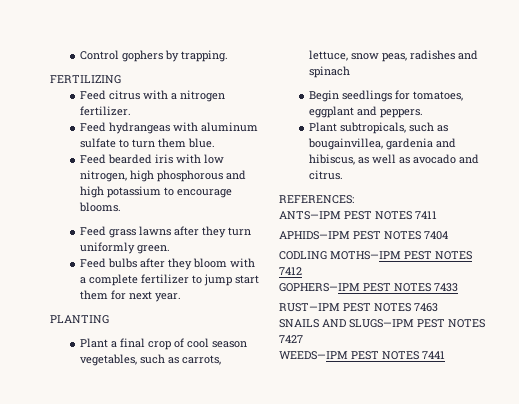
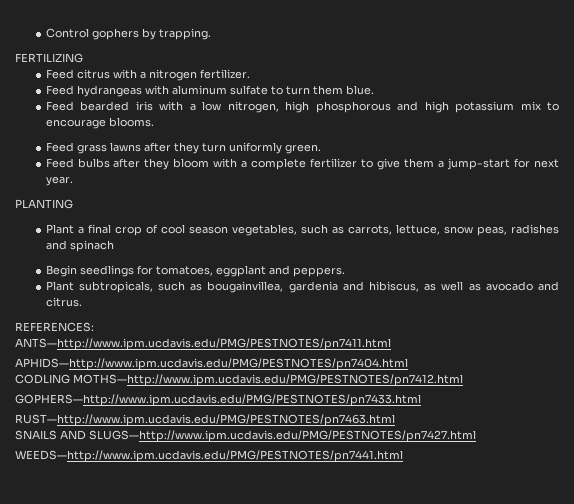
- Feed bearded iris with low nitrogen, high phosphorous and high potassium to encourage blooms.
+ Feed bearded iris with a low nitrogen, high phosphorous and high potassium mix to encourage blooms.
- Feed bulbs after they bloom with a complete fertilizer to jump start them for next year.
+ Feed bulbs after they bloom with a complete fertilizer to give them a jump-start for next year.
- ANTS—IPM PEST NOTES 7411
- APHIDS—IPM PEST NOTES 7404
- CODLING MOTHS—IPM PEST NOTES 7412
- GOPHERS—IPM PEST NOTES 7433
- RUST—IPM PEST NOTES 7463
- SNAILS AND SLUGS—IPM PEST NOTES 7427
- WEEDS—IPM PEST NOTES 7441
+ ANTS—http://www.ipm.ucdavis.edu/PMG/PESTNOTES/pn7411.html
+ APHIDS—http://www.ipm.ucdavis.edu/PMG/PESTNOTES/pn7404.html
+ CODLING MOTHS—http://www.ipm.ucdavis.edu/PMG/PESTNOTES/pn7412.html
+ GOPHERS—http://www.ipm.ucdavis.edu/PMG/PESTNOTES/pn7433.html
+ RUST—http://www.ipm.ucdavis.edu/PMG/PESTNOTES/pn7463.html
+ SNAILS AND SLUGS—http://www.ipm.ucdavis.edu/PMG/PESTNOTES/pn7427.html
+ WEEDS—http://www.ipm.ucdavis.edu/PMG/PESTNOTES/pn7441.html

